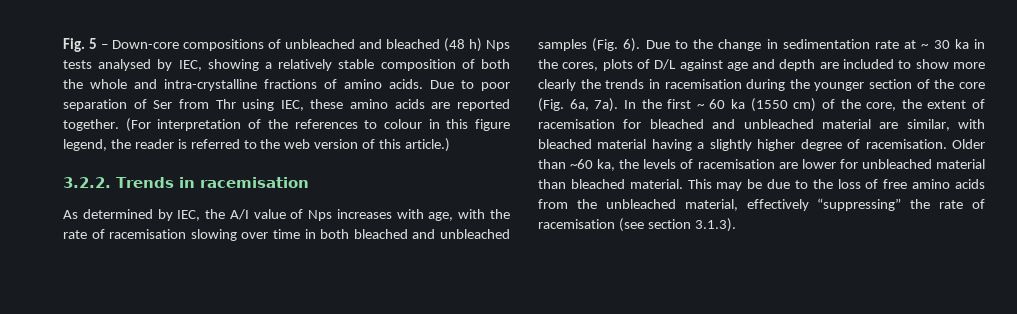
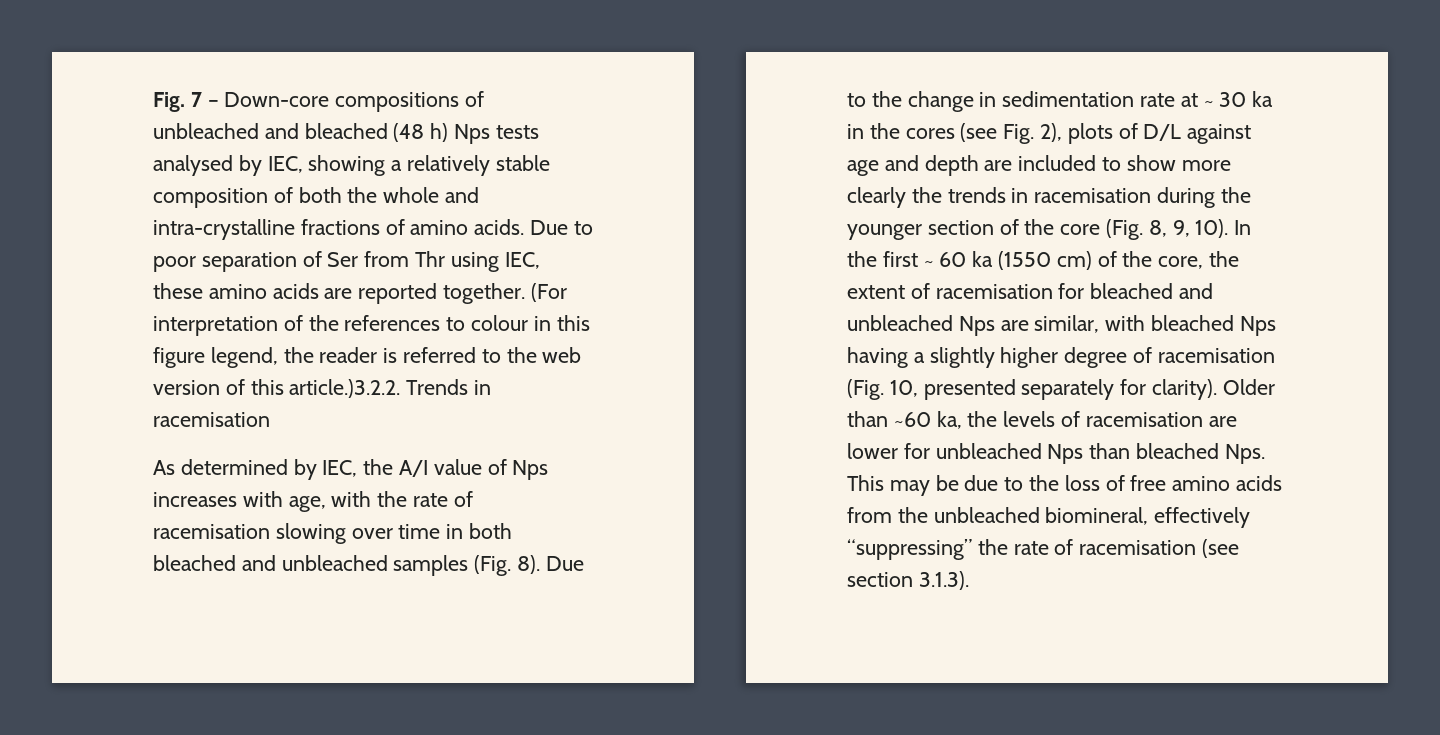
- Fig. 5 – Down-core compositions of unbleached and bleached (48 h) Nps tests analysed by IEC, showing a relatively stable composition of both the whole and intra-crystalline fractions of amino acids.
+ Fig. 7 – Down-core compositions of unbleached and bleached (48 h) Nps tests analysed by IEC, showing a relatively stable composition of both the whole and intra-crystalline fractions of amino acids.
- (For interpretation of the references to colour in this figure legend, the reader is referred to the web version of this article.)
- 3.2.2. Trends in racemisation
+ (For interpretation of the references to colour in this figure legend, the reader is referred to the web version of this article.)3.2.2. Trends in racemisation
- As determined by IEC, the A/I value of Nps increases with age, with the rate of racemisation slowing over time in both bleached and unbleached samples (Fig. 6).
+ As determined by IEC, the A/I value of Nps increases with age, with the rate of racemisation slowing over time in both bleached and unbleached samples (Fig. 8).
- Due to the change in sedimentation rate at ~ 30 ka in the cores, plots of D/L against age and depth are included to show more clearly the trends in racemisation during the younger section of the core (Fig. 6a, 7a).
+ Due to the change in sedimentation rate at ~ 30 ka in the cores (see Fig. 2), plots of D/L against age and depth are included to show more clearly the trends in racemisation during the younger section of the core (Fig. 8, 9, 10).
- In the first ~ 60 ka (1550 cm) of the core, the extent of racemisation for bleached and unbleached material are similar, with bleached material having a slightly higher degree of racemisation.
+ In the first ~ 60 ka (1550 cm) of the core, the extent of racemisation for bleached and unbleached Nps are similar, with bleached Nps having a slightly higher degree of racemisation (Fig. 10, presented separately for clarity).
- Older than ~60 ka, the levels of racemisation are lower for unbleached material than bleached material. This may be due to the loss of free amino acids from the unbleached material, effectively “suppressing” the rate of racemisation (see section 3.1.3).
+ Older than ~60 ka, the levels of racemisation are lower for unbleached Nps than bleached Nps. This may be due to the loss of free amino acids from the unbleached biomineral, effectively “suppressing” the rate of racemisation (see section 3.1.3).

